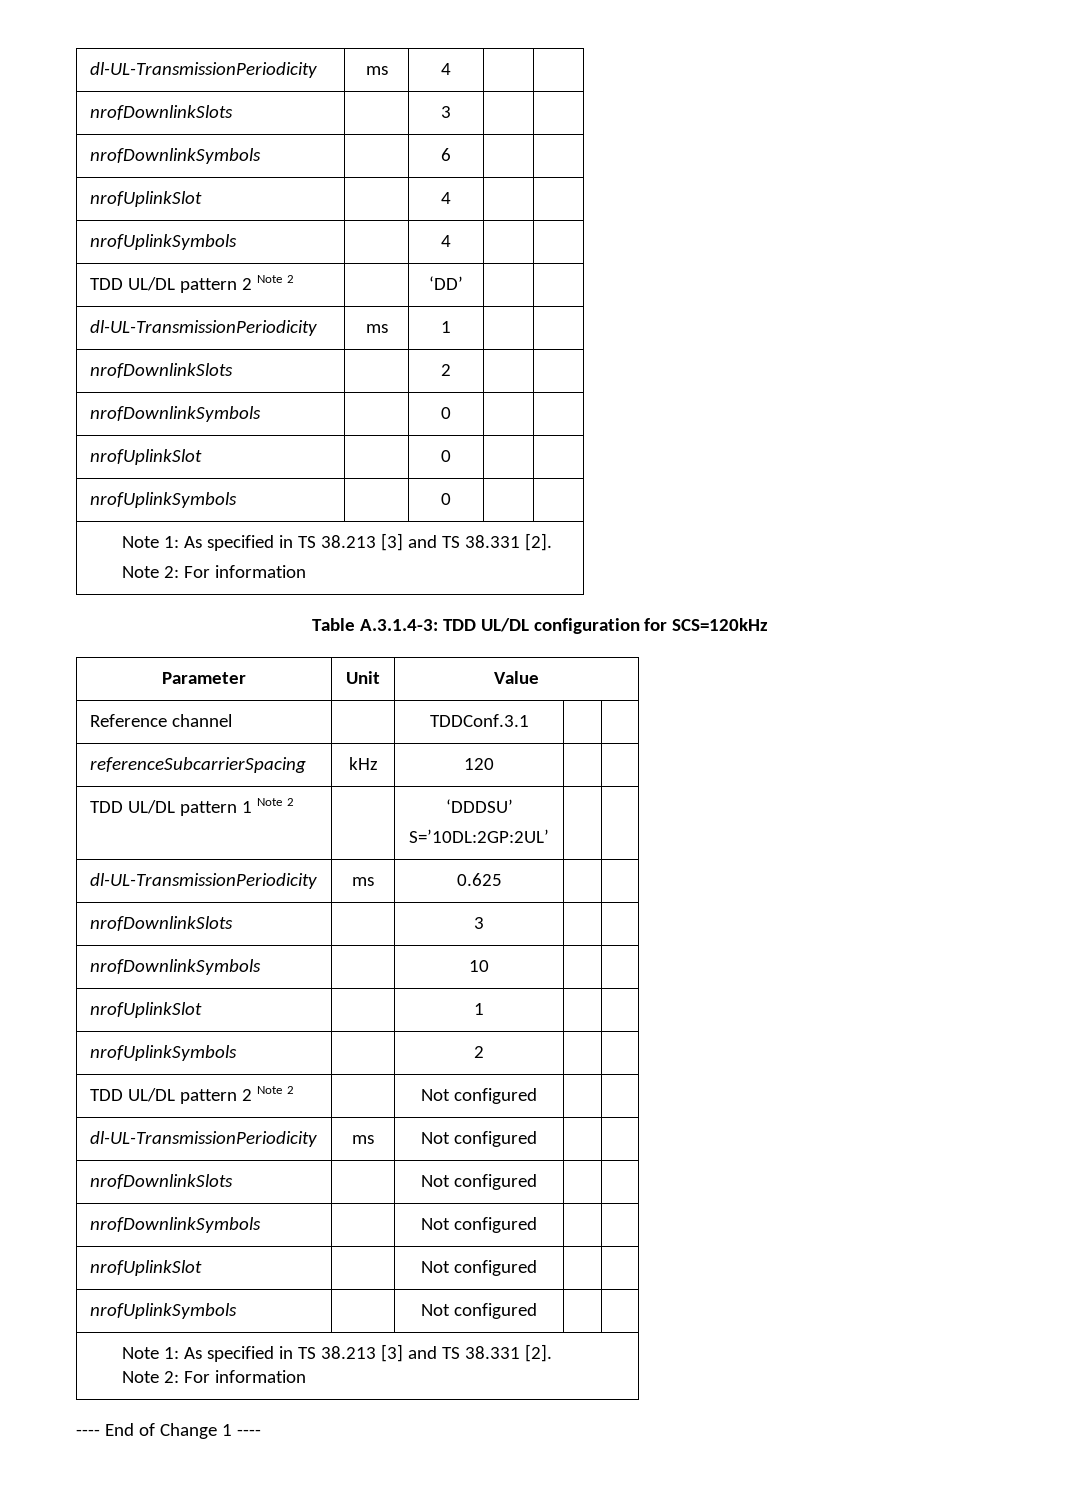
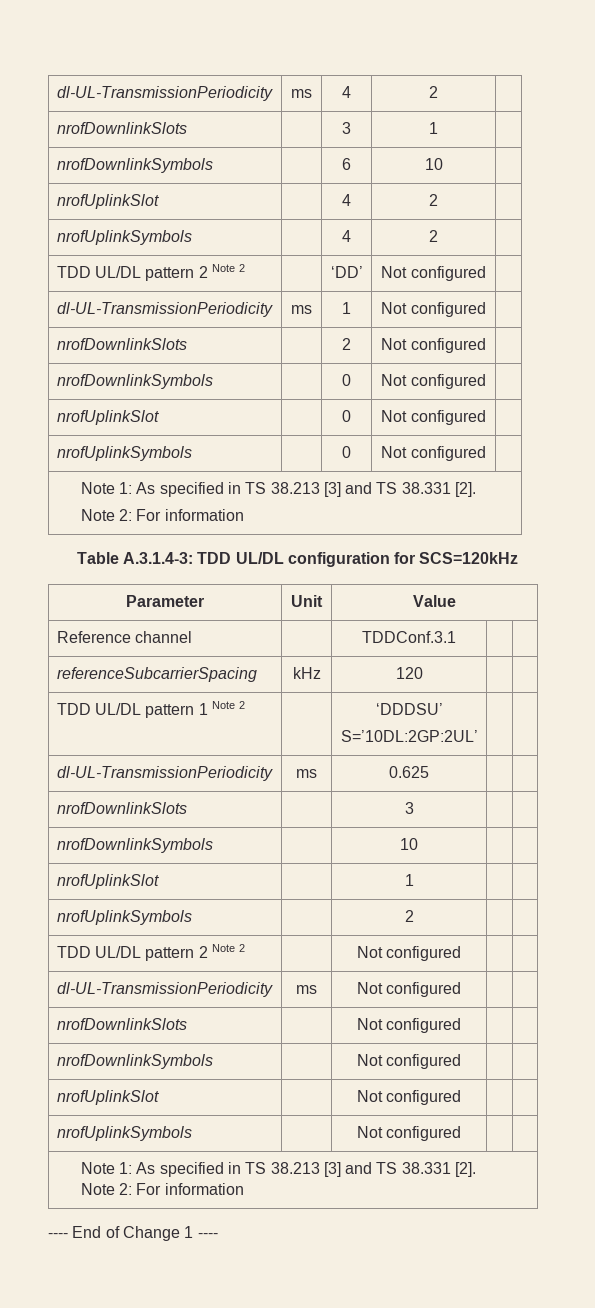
- dl-UL-TransmissionPeriodicity | ms | 4 | |
- nrofDownlinkSlots | | 3 | |
+ dl-UL-TransmissionPeriodicity | ms | 4 | 2 |
+ nrofDownlinkSlots | | 3 | 1 |
- nrofDownlinkSymbols | | 6 | |
+ nrofDownlinkSymbols | | 6 | 10 |
- nrofUplinkSlot | | 4 | |
+ nrofUplinkSlot | | 4 | 2 |
- nrofUplinkSymbols | | 4 | |
+ nrofUplinkSymbols | | 4 | 2 |
- TDD UL/DL pattern 2 Note 2 | | ‘DD’ | |
+ TDD UL/DL pattern 2 Note 2 | | ‘DD’ | Not configured |
- dl-UL-TransmissionPeriodicity | ms | 1 | |
+ dl-UL-TransmissionPeriodicity | ms | 1 | Not configured |
- nrofDownlinkSlots | | 2 | |
+ nrofDownlinkSlots | | 2 | Not configured |
- nrofDownlinkSymbols | | 0 | |
+ nrofDownlinkSymbols | | 0 | Not configured |
- nrofUplinkSlot | | 0 | |
+ nrofUplinkSlot | | 0 | Not configured |
- nrofUplinkSymbols | | 0 | |
+ nrofUplinkSymbols | | 0 | Not configured |

